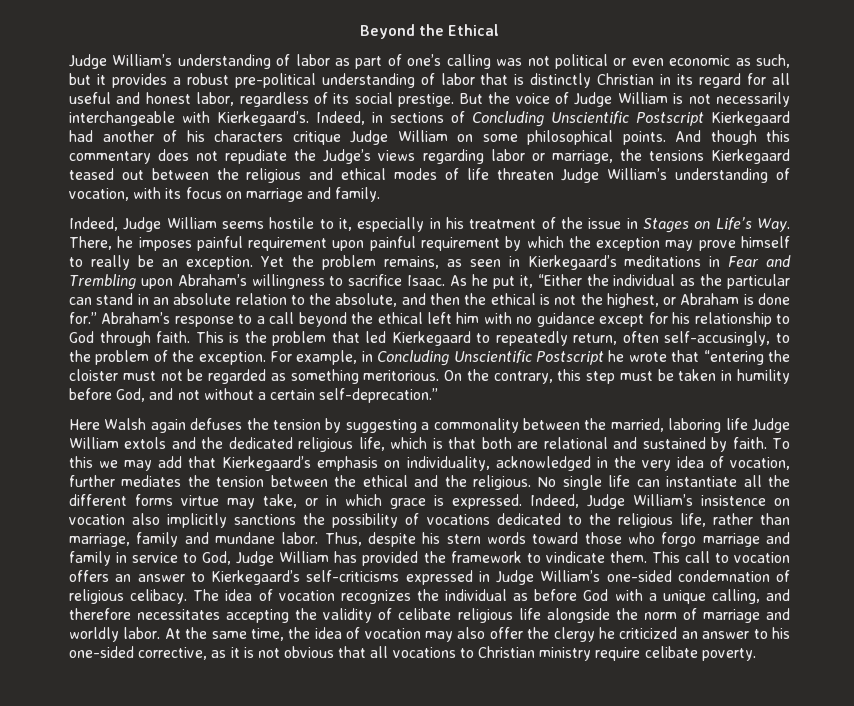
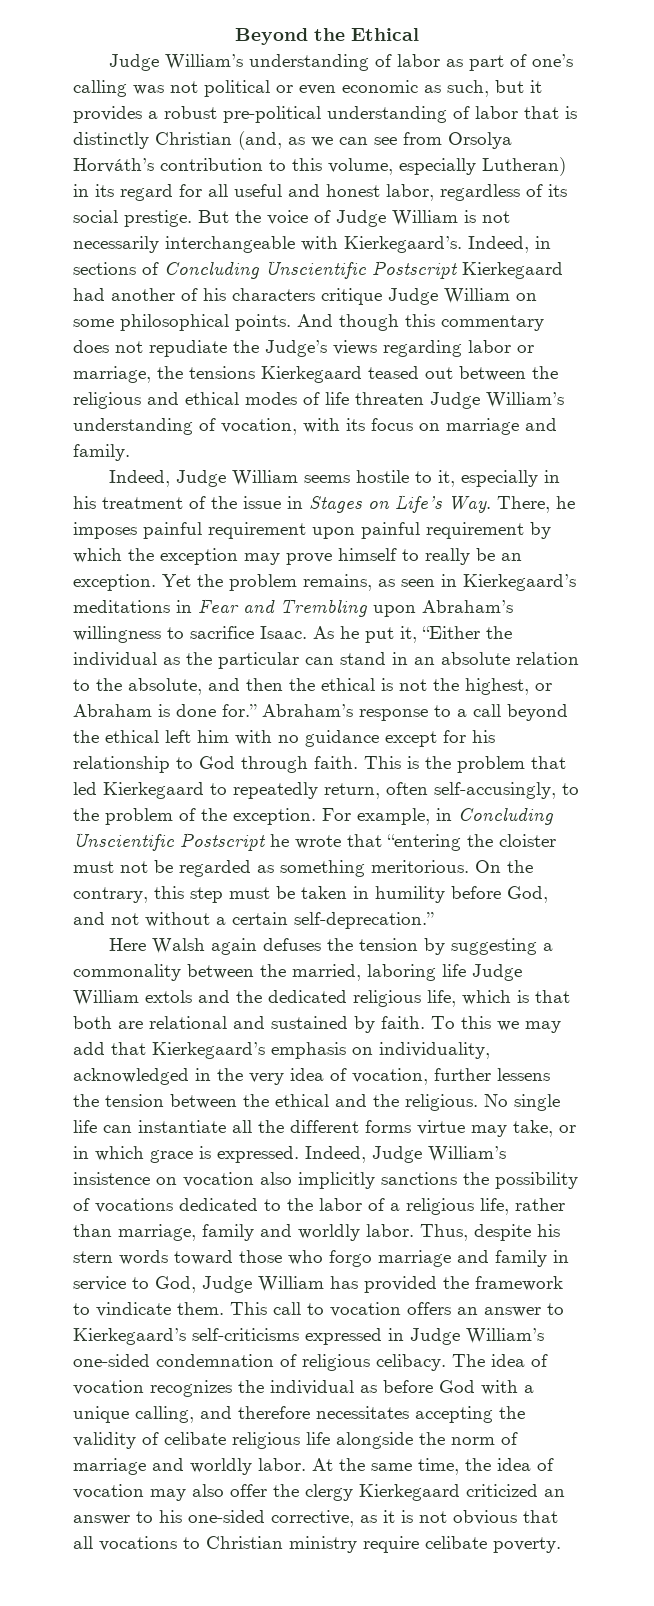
- Judge William’s understanding of labor as part of one’s calling was not political or even economic as such, but it provides a robust pre-political understanding of labor that is distinctly Christian in its regard for all useful and honest labor, regardless of its social prestige.
+ Judge William’s understanding of labor as part of one’s calling was not political or even economic as such, but it provides a robust pre-political understanding of labor that is distinctly Christian (and, as we can see from Orsolya Horváth’s contribution to this volume, especially Lutheran) in its regard for all useful and honest labor, regardless of its social prestige.
- To this we may add that Kierkegaard’s emphasis on individuality, acknowledged in the very idea of vocation, further mediates the tension between the ethical and the religious.
+ To this we may add that Kierkegaard’s emphasis on individuality, acknowledged in the very idea of vocation, further lessens the tension between the ethical and the religious.
- Indeed, Judge William’s insistence on vocation also implicitly sanctions the possibility of vocations dedicated to the religious life, rather than marriage, family and mundane labor.
+ Indeed, Judge William’s insistence on vocation also implicitly sanctions the possibility of vocations dedicated to the labor of a religious life, rather than marriage, family and worldly labor.
- At the same time, the idea of vocation may also offer the clergy he criticized an answer to his one-sided corrective, as it is not obvious that all vocations to Christian ministry require celibate poverty.
+ At the same time, the idea of vocation may also offer the clergy Kierkegaard criticized an answer to his one-sided corrective, as it is not obvious that all vocations to Christian ministry require celibate poverty.

